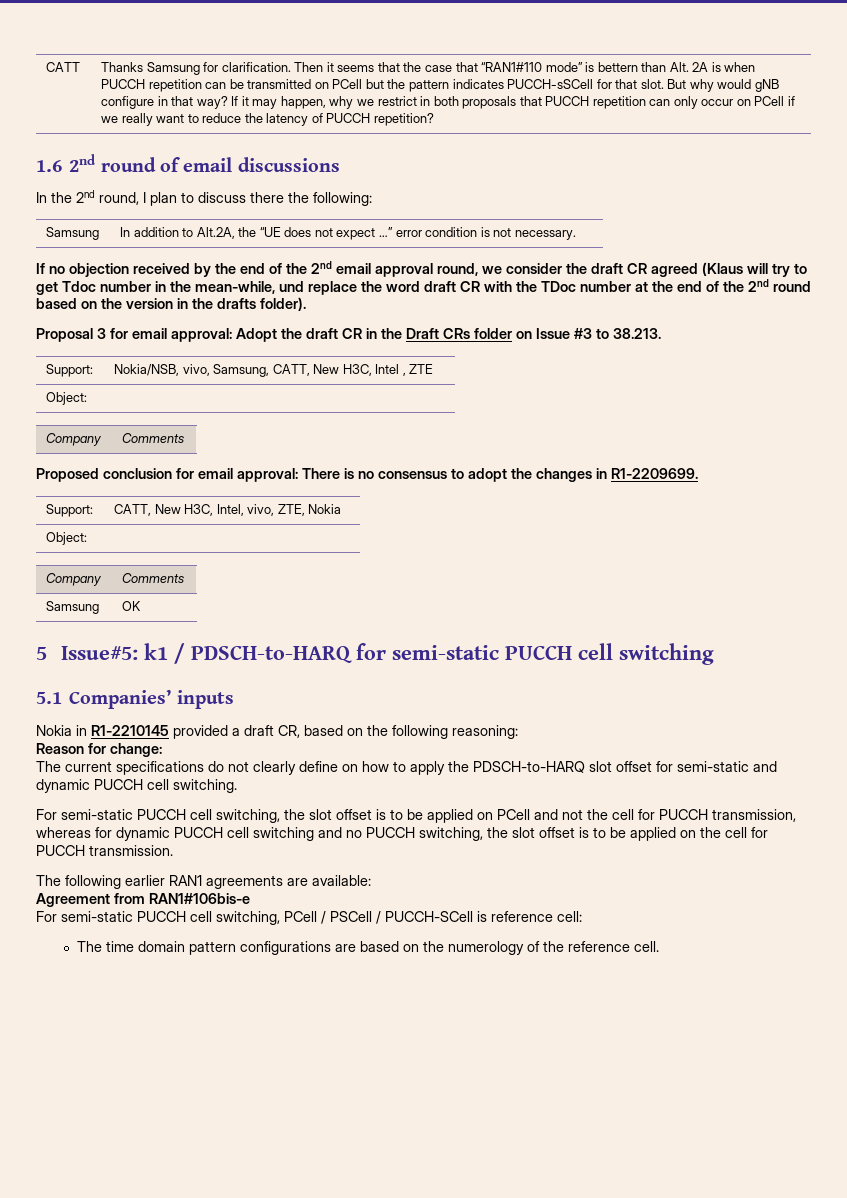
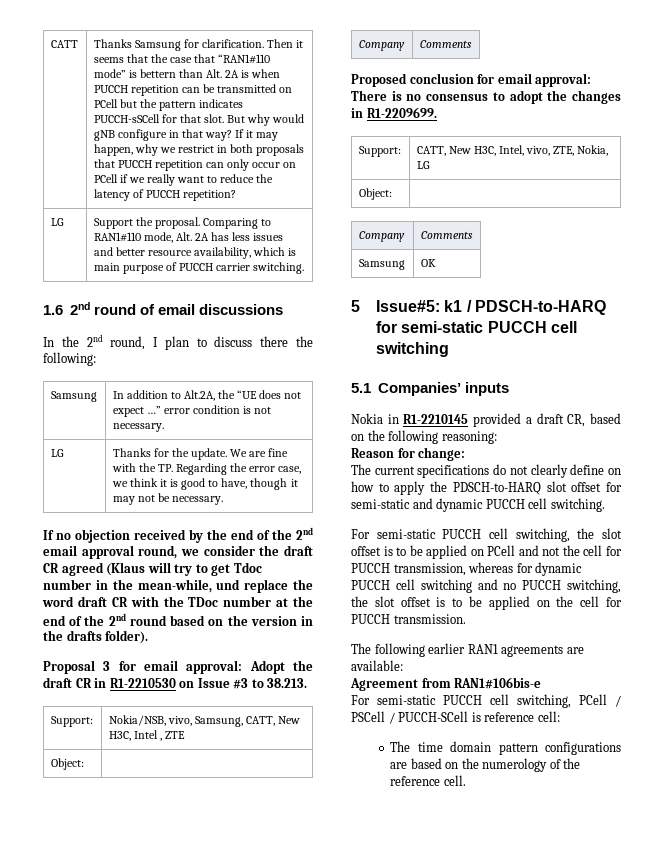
+ LG | Support the proposal. Comparing to RAN1#110 mode, Alt. 2A has less issues and better resource availability, which is main purpose of PUCCH carrier switching.
+ LG | Thanks for the update. We are fine with the TP. Regarding the error case, we think it is good to have, though it may not be necessary.
- Proposal 3 for email approval: Adopt the draft CR in the Draft CRs folder on Issue #3 to 38.213.
+ Proposal 3 for email approval: Adopt the draft CR in R1-2210530 on Issue #3 to 38.213.
- Support: | CATT, New H3C, Intel, vivo, ZTE, Nokia
+ Support: | CATT, New H3C, Intel, vivo, ZTE, Nokia, LG

